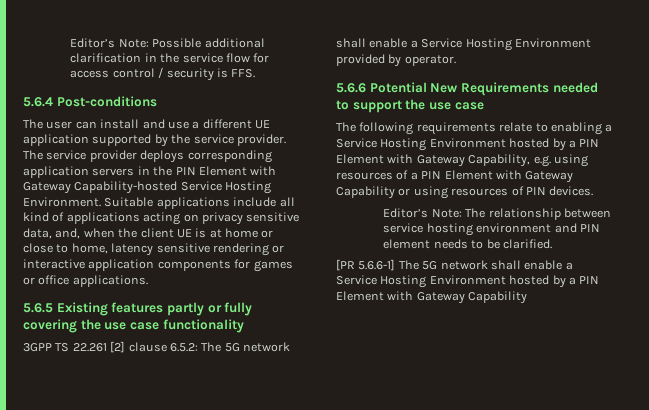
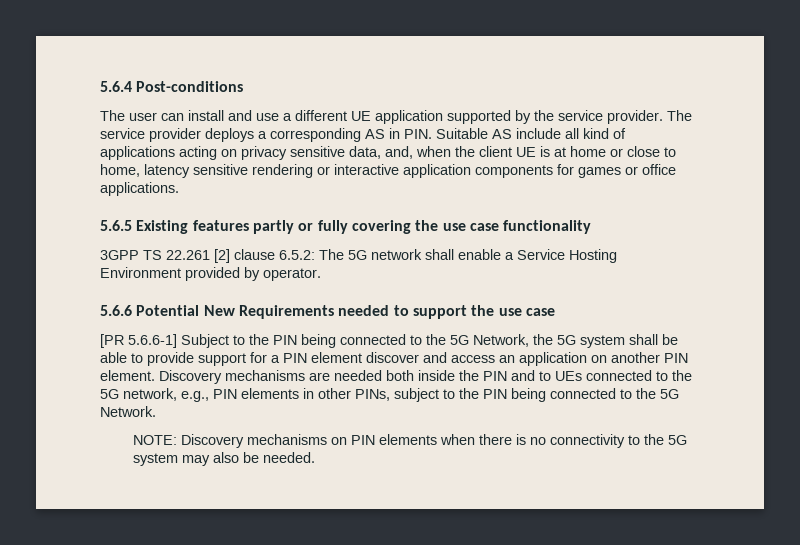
- Editor’s Note: Possible additional clarification in the service flow for access control / security is FFS.
- The service provider deploys corresponding application servers in the PIN Element with Gateway Capability-hosted Service Hosting Environment. Suitable applications include all kind of applications acting on privacy sensitive data, and, when the client UE is at home or close to home, latency sensitive rendering or interactive application components for games or office applications.
+ The service provider deploys a corresponding AS in PIN. Suitable AS include all kind of applications acting on privacy sensitive data, and, when the client UE is at home or close to home, latency sensitive rendering or interactive application components for games or office applications.
- The following requirements relate to enabling a Service Hosting Environment hosted by a PIN Element with Gateway Capability, e.g. using resources of a PIN Element with Gateway Capability or using resources of PIN devices.
- Editor’s Note: The relationship between service hosting environment and PIN element needs to be clarified.
- [PR 5.6.6-1] The 5G network shall enable a Service Hosting Environment hosted by a PIN Element with Gateway Capability
+ [PR 5.6.6-1] Subject to the PIN being connected to the 5G Network, the 5G system shall be able to provide support for a PIN element discover and access an application on another PIN element. Discovery mechanisms are needed both inside the PIN and to UEs connected to the 5G network, e.g., PIN elements in other PINs, subject to the PIN being connected to the 5G Network.
+ NOTE: Discovery mechanisms on PIN elements when there is no connectivity to the 5G system may also be needed.

